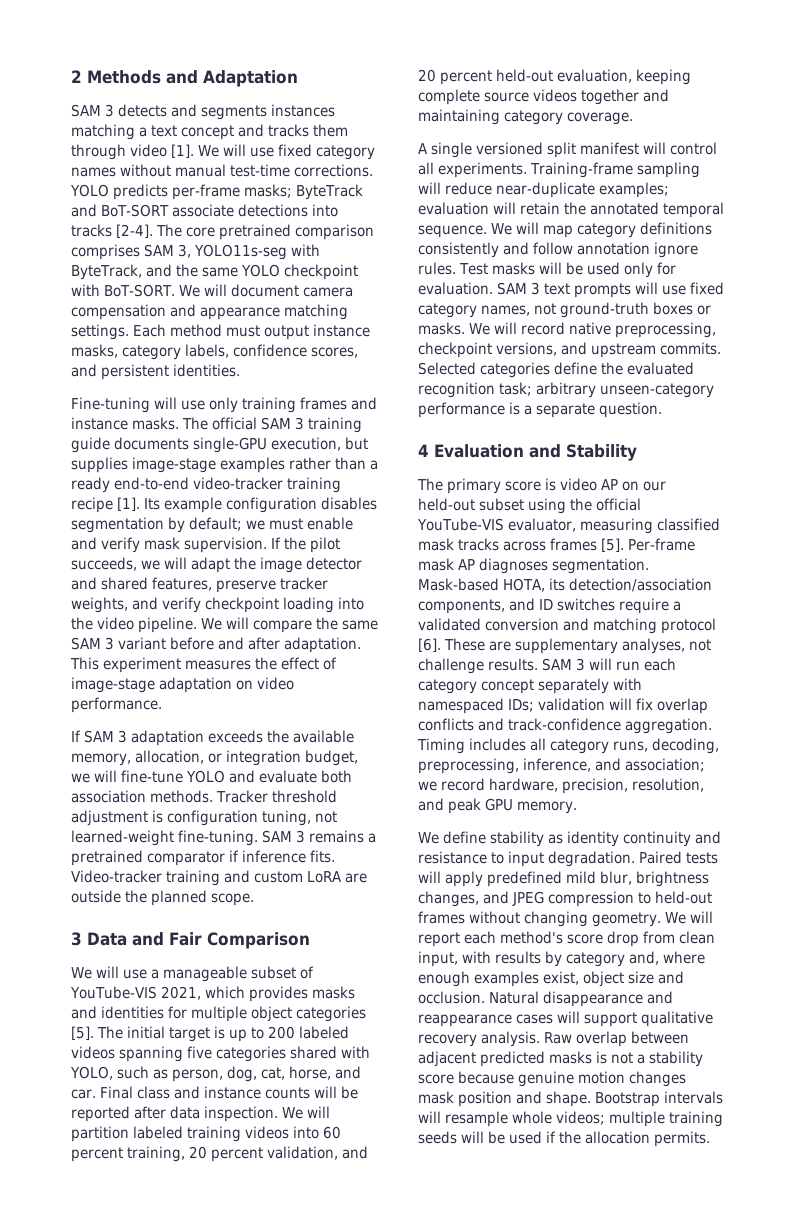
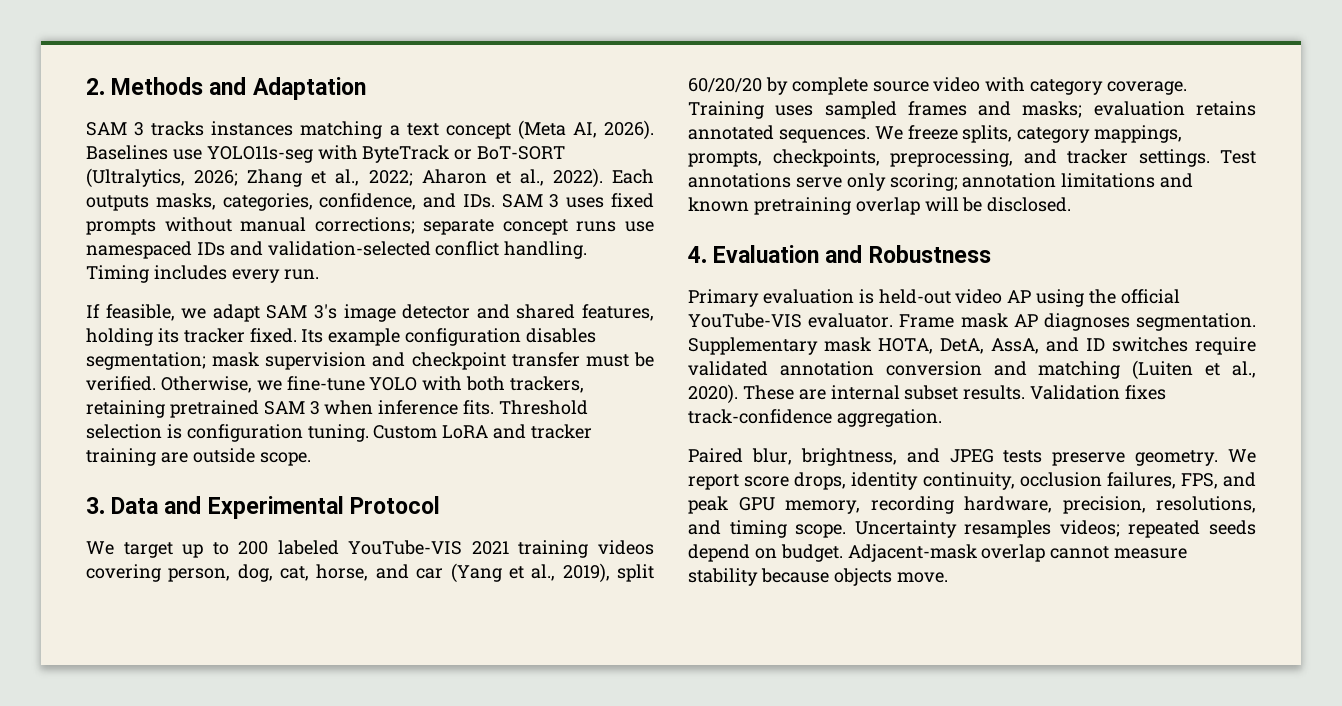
- 2 Methods and Adaptation
+ 2. Methods and Adaptation
- SAM 3 detects and segments instances matching a text concept and tracks them through video [1]. We will use fixed category names without manual test-time corrections. YOLO predicts per-frame masks; ByteTrack and BoT-SORT associate detections into tracks [2-4]. The core pretrained comparison comprises SAM 3, YOLO11s-seg with ByteTrack, and the same YOLO checkpoint with BoT-SORT. We will document camera compensation and appearance matching settings. Each method must output instance masks, category labels, confidence scores, and persistent identities.
- Fine-tuning will use only training frames and instance masks. The official SAM 3 training guide documents single-GPU execution, but supplies image-stage examples rather than a ready end-to-end video-tracker training recipe [1]. Its example configuration disables segmentation by default; we must enable and verify mask supervision. If the pilot succeeds, we will adapt the image detector and shared features, preserve tracker weights, and verify checkpoint loading into the video pipeline. We will compare the same SAM 3 variant before and after adaptation. This experiment measures the effect of image-stage adaptation on video performance.
- If SAM 3 adaptation exceeds the available memory, allocation, or integration budget, we will fine-tune YOLO and evaluate both association methods. Tracker threshold adjustment is configuration tuning, not learned-weight fine-tuning. SAM 3 remains a pretrained comparator if inference fits. Video-tracker training and custom LoRA are outside the planned scope.
+ SAM 3 tracks instances matching a text concept (Meta AI, 2026). Baselines use YOLO11s-seg with ByteTrack or BoT-SORT (Ultralytics, 2026; Zhang et al., 2022; Aharon et al., 2022). Each outputs masks, categories, confidence, and IDs. SAM 3 uses fixed prompts without manual corrections; separate concept runs use namespaced IDs and validation-selected conflict handling. Timing includes every run.
+ If feasible, we adapt SAM 3's image detector and shared features, holding its tracker fixed. Its example configuration disables segmentation; mask supervision and checkpoint transfer must be verified. Otherwise, we fine-tune YOLO with both trackers, retaining pretrained SAM 3 when inference fits. Threshold selection is configuration tuning. Custom LoRA and tracker training are outside scope.
- 3 Data and Fair Comparison
- We will use a manageable subset of YouTube-VIS 2021, which provides masks and identities for multiple object categories [5]. The initial target is up to 200 labeled videos spanning five categories shared with YOLO, such as person, dog, cat, horse, and car. Final class and instance counts will be reported after data inspection. We will partition labeled training videos into 60 percent training, 20 percent validation, and 20 percent held-out evaluation, keeping complete source videos together and maintaining category coverage.
- A single versioned split manifest will control all experiments. Training-frame sampling will reduce near-duplicate examples; evaluation will retain the annotated temporal sequence. We will map category definitions consistently and follow annotation ignore rules. Test masks will be used only for evaluation. SAM 3 text prompts will use fixed category names, not ground-truth boxes or masks. We will record native preprocessing, checkpoint versions, and upstream commits. Selected categories define the evaluated recognition task; arbitrary unseen-category performance is a separate question.
- 4 Evaluation and Stability
- The primary score is video AP on our held-out subset using the official YouTube-VIS evaluator, measuring classified mask tracks across frames [5]. Per-frame mask AP diagnoses segmentation. Mask-based HOTA, its detection/association components, and ID switches require a validated conversion and matching protocol [6]. These are supplementary analyses, not challenge results. SAM 3 will run each category concept separately with namespaced IDs; validation will fix overlap conflicts and track-confidence aggregation. Timing includes all category runs, decoding, preprocessing, inference, and association; we record hardware, precision, resolution, and peak GPU memory.
- We define stability as identity continuity and resistance to input degradation. Paired tests will apply predefined mild blur, brightness changes, and JPEG compression to held-out frames without changing geometry. We will report each method's score drop from clean input, with results by category and, where enough examples exist, object size and occlusion. Natural disappearance and reappearance cases will support qualitative recovery analysis. Raw overlap between adjacent predicted masks is not a stability score because genuine motion changes mask position and shape. Bootstrap intervals will resample whole videos; multiple training seeds will be used if the allocation permits.
+ 3. Data and Experimental Protocol
+ We target up to 200 labeled YouTube-VIS 2021 training videos covering person, dog, cat, horse, and car (Yang et al., 2019), split 60/20/20 by complete source video with category coverage. Training uses sampled frames and masks; evaluation retains annotated sequences. We freeze splits, category mappings, prompts, checkpoints, preprocessing, and tracker settings. Test annotations serve only scoring; annotation limitations and known pretraining overlap will be disclosed.
+ 4. Evaluation and Robustness
+ Primary evaluation is held-out video AP using the official YouTube-VIS evaluator. Frame mask AP diagnoses segmentation. Supplementary mask HOTA, DetA, AssA, and ID switches require validated annotation conversion and matching (Luiten et al., 2020). These are internal subset results. Validation fixes track-confidence aggregation.
+ Paired blur, brightness, and JPEG tests preserve geometry. We report score drops, identity continuity, occlusion failures, FPS, and peak GPU memory, recording hardware, precision, resolutions, and timing scope. Uncertainty resamples videos; repeated seeds depend on budget. Adjacent-mask overlap cannot measure stability because objects move.

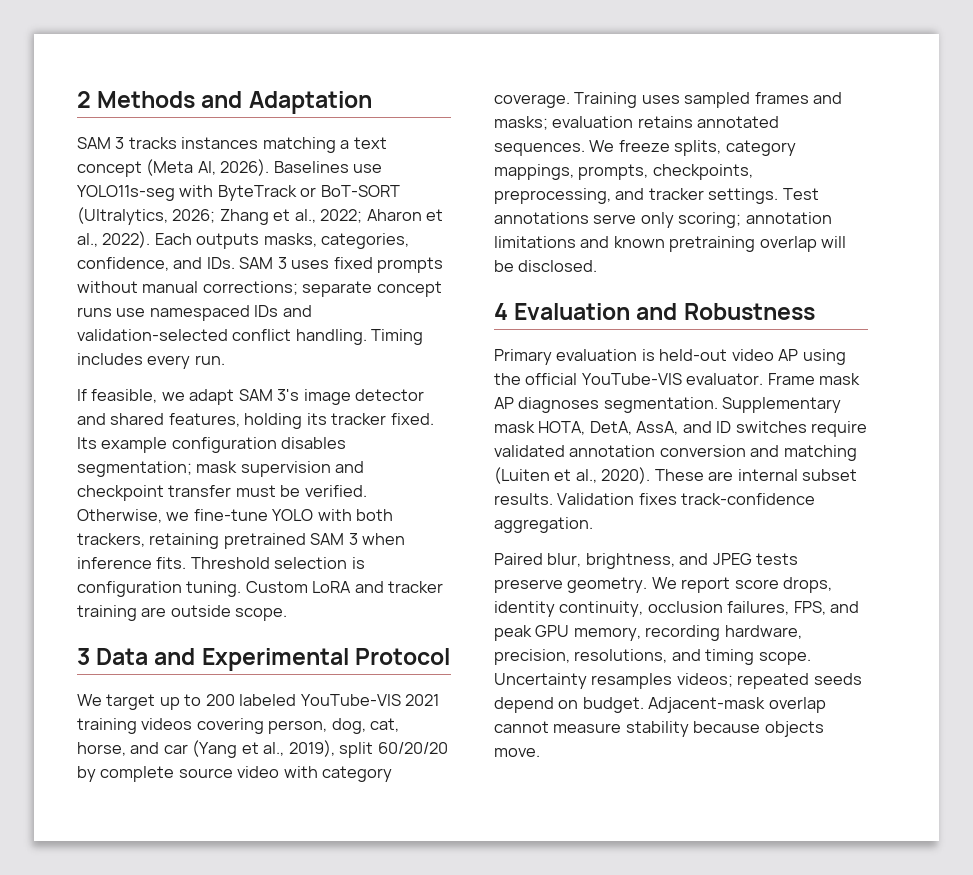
- 2. Methods and Adaptation
+ 2 Methods and Adaptation
- 3. Data and Experimental Protocol
+ 3 Data and Experimental Protocol
- 4. Evaluation and Robustness
+ 4 Evaluation and Robustness

